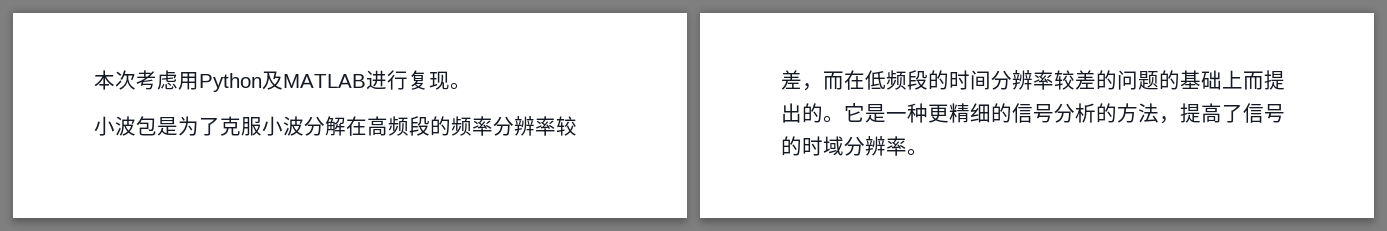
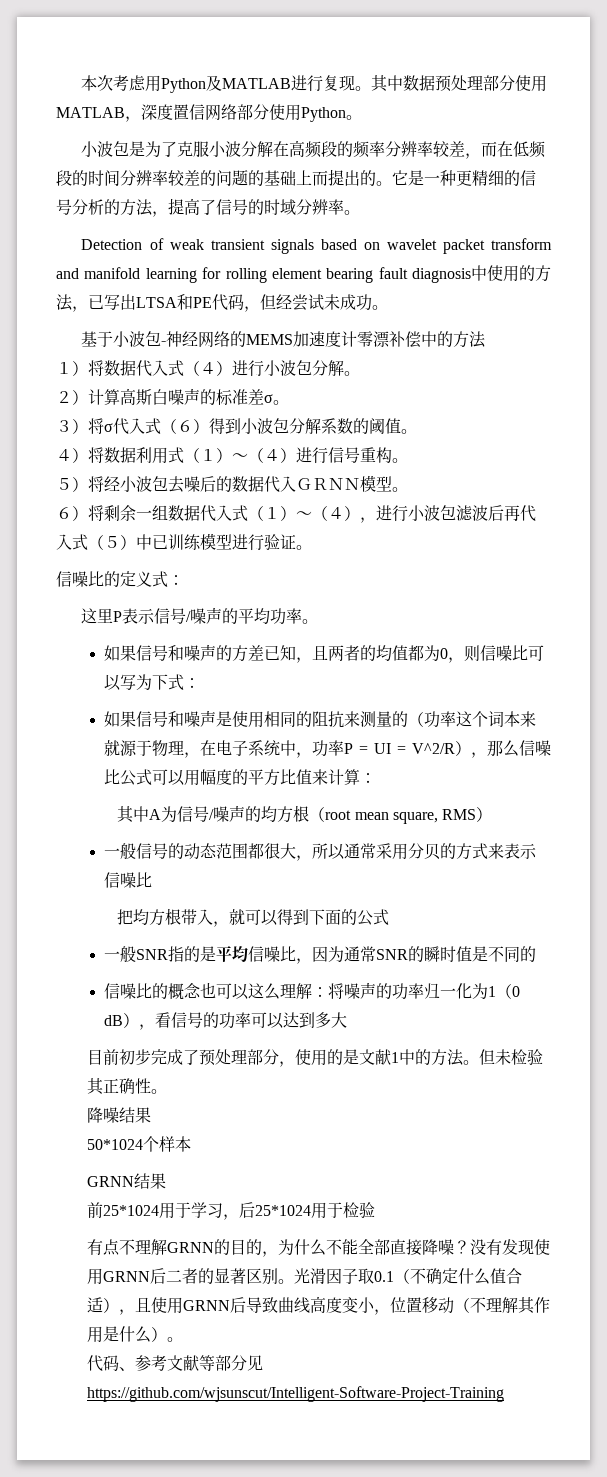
+ 其中数据预处理部分使用MATLAB，深度置信网络部分使用Python。
+ Detection of weak transient signals based on wavelet packet transform and manifold learning for rolling element bearing fault diagnosis中使用的方法，已写出LTSA和PE代码，但经尝试未成功。
+ 基于小波包-神经网络的MEMS加速度计零漂补偿中的方法
+ １）将数据代入式（４）进行小波包分解。
+ ２）计算高斯白噪声的标准差σ。
+ ３）将σ代入式（６）得到小波包分解系数的阈值。
+ ４）将数据利用式（１）～（４）进行信号重构。
+ ５）将经小波包去噪后的数据代入ＧＲＮＮ模型。
+ ６）将剩余一组数据代入式（１）～（４），进行小波包滤波后再代入式（５）中已训练模型进行验证。
+ 信噪比的定义式：
+ 这里P表示信号/噪声的平均功率。
+ 如果信号和噪声的方差已知，且两者的均值都为0，则信噪比可以写为下式：
+ 如果信号和噪声是使用相同的阻抗来测量的（功率这个词本来就源于物理，在电子系统中，功率P = UI = V^2/R），那么信噪比公式可以用幅度的平方比值来计算：
+ 其中A为信号/噪声的均方根（root mean square, RMS）
+ 一般信号的动态范围都很大，所以通常采用分贝的方式来表示信噪比
+ 把均方根带入，就可以得到下面的公式
+ 一般SNR指的是平均信噪比，因为通常SNR的瞬时值是不同的
+ 信噪比的概念也可以这么理解：将噪声的功率归一化为1（0 dB），看信号的功率可以达到多大
+ 目前初步完成了预处理部分，使用的是文献1中的方法。但未检验其正确性。
+ 降噪结果
+ 50*1024个样本
+ GRNN结果
+ 前25*1024用于学习，后25*1024用于检验
+ 有点不理解GRNN的目的，为什么不能全部直接降噪？没有发现使用GRNN后二者的显著区别。光滑因子取0.1（不确定什么值合适），且使用GRNN后导致曲线高度变小，位置移动（不理解其作用是什么）。
+ 代码、参考文献等部分见https://github.com/wjsunscut/Intelligent-Software-Project-Training

